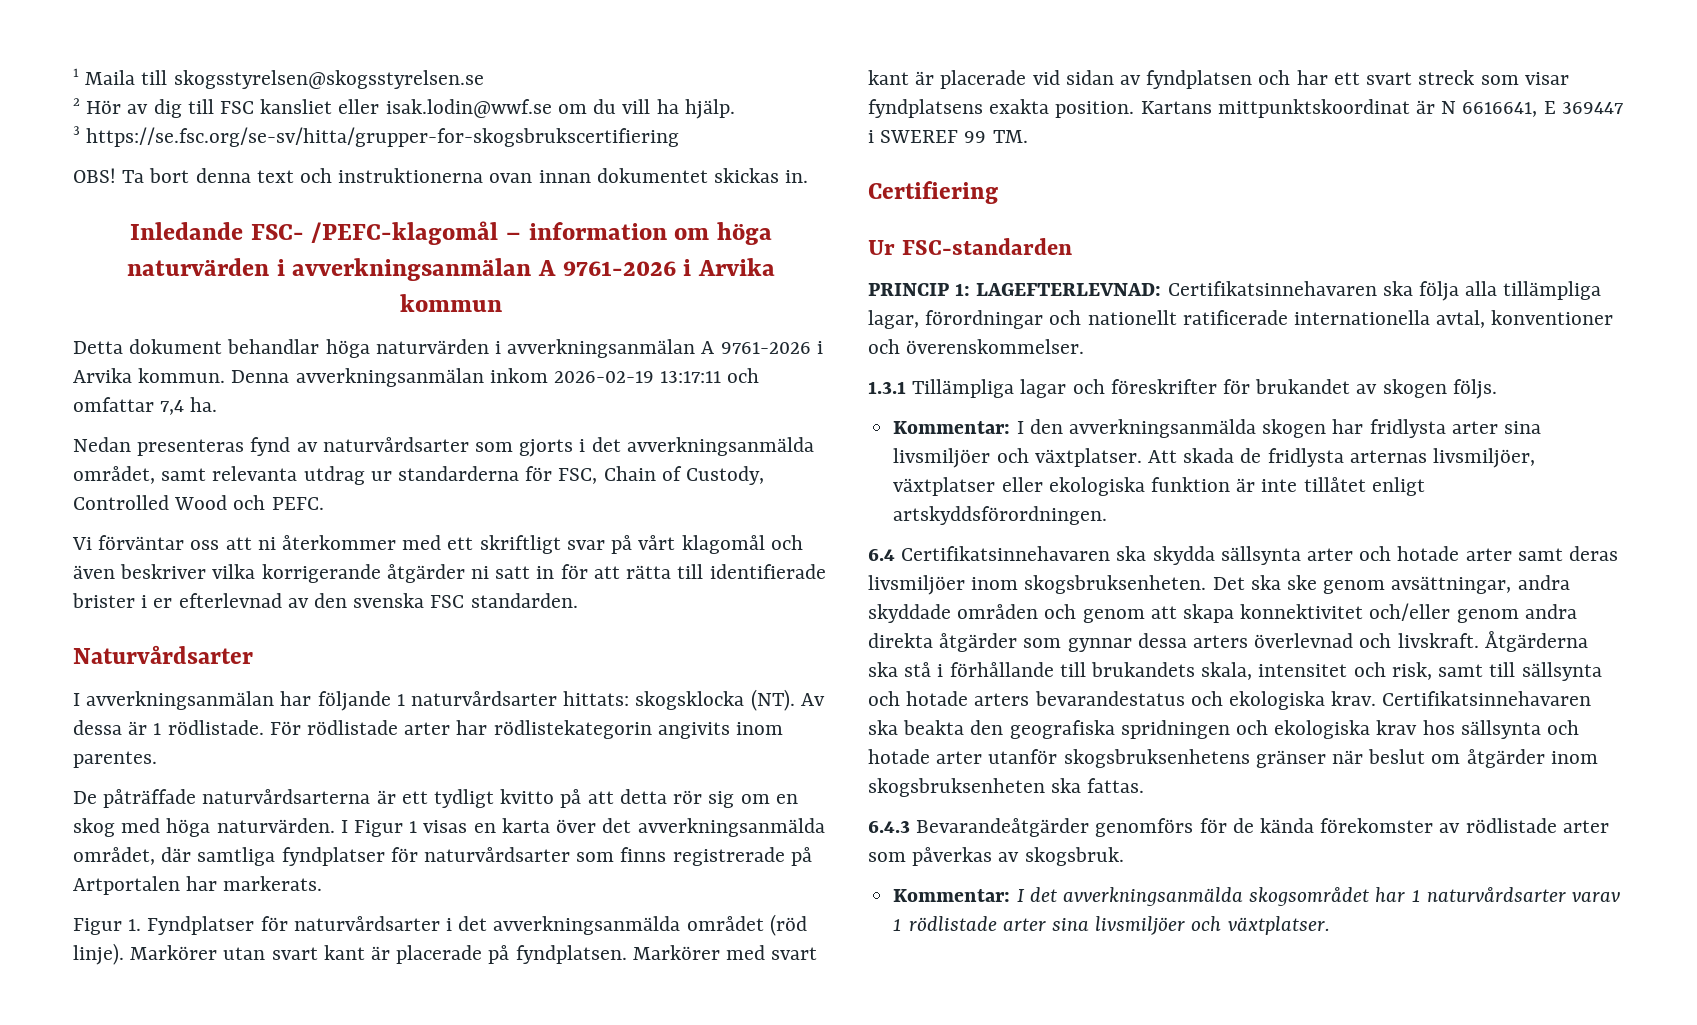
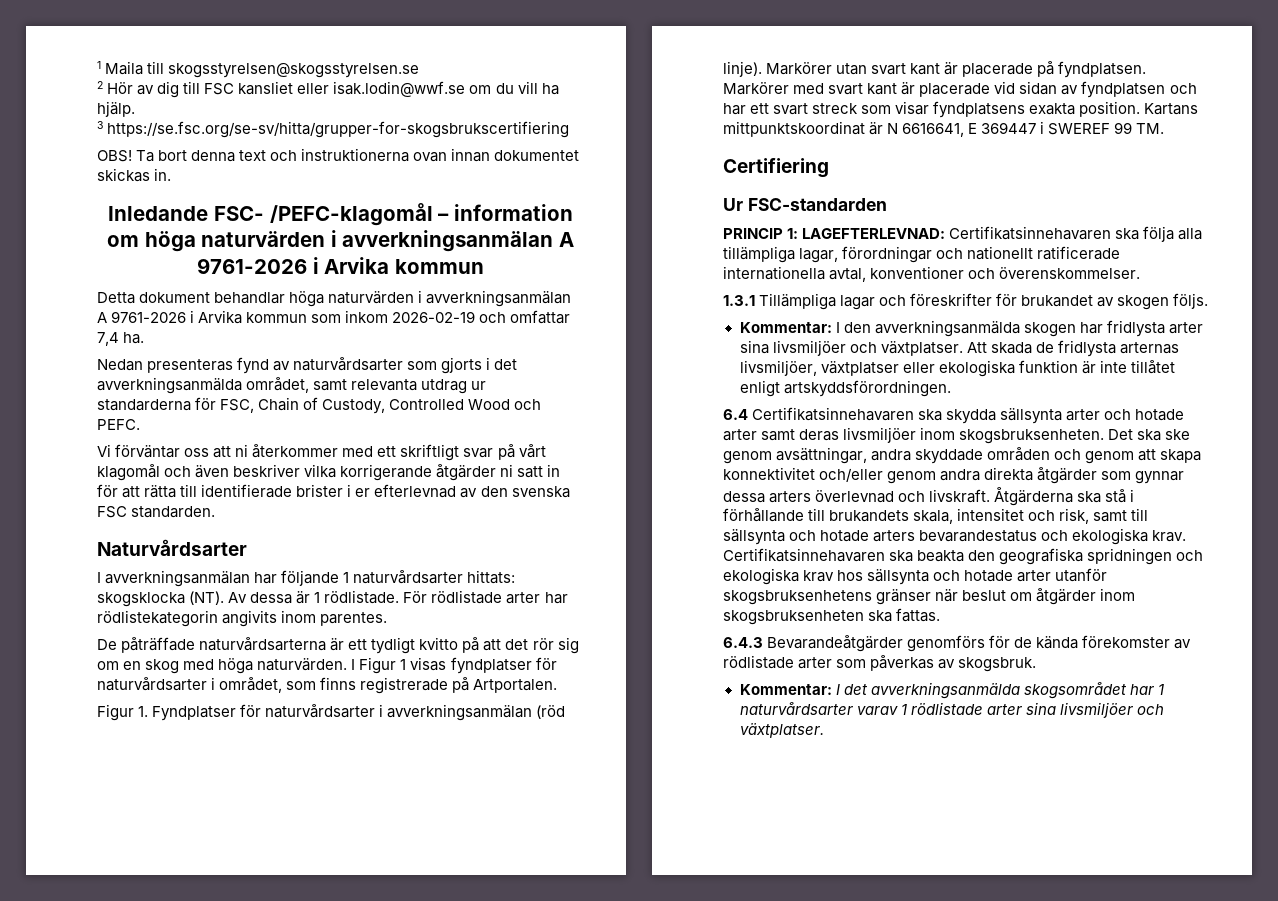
- Detta dokument behandlar höga naturvärden i avverkningsanmälan A 9761-2026 i Arvika kommun. Denna avverkningsanmälan inkom 2026-02-19 13:17:11 och omfattar 7,4 ha.
+ Detta dokument behandlar höga naturvärden i avverkningsanmälan A 9761-2026 i Arvika kommun som inkom 2026-02-19 och omfattar 7,4 ha.
- De påträffade naturvårdsarterna är ett tydligt kvitto på att detta rör sig om en skog med höga naturvärden.
+ De påträffade naturvårdsarterna är ett tydligt kvitto på att det rör sig om en skog med höga naturvärden.
- I Figur 1 visas en karta över det avverkningsanmälda området, där samtliga fyndplatser för naturvårdsarter som finns registrerade på Artportalen har markerats.
+ I Figur 1 visas fyndplatser för naturvårdsarter i området, som finns registrerade på Artportalen.
- Figur 1. Fyndplatser för naturvårdsarter i det avverkningsanmälda området (röd linje).
+ Figur 1. Fyndplatser för naturvårdsarter i avverkningsanmälan (röd linje).

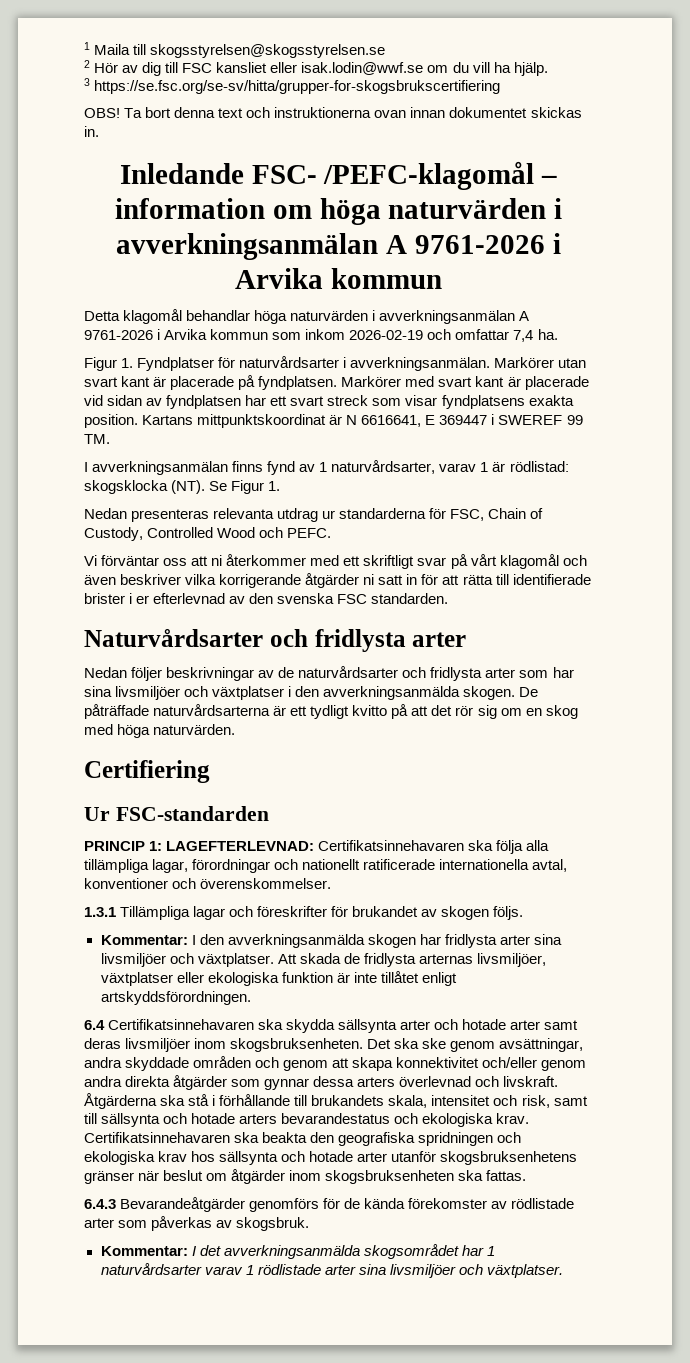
- Detta dokument behandlar höga naturvärden i avverkningsanmälan A 9761-2026 i Arvika kommun som inkom 2026-02-19 och omfattar 7,4 ha.
+ Detta klagomål behandlar höga naturvärden i avverkningsanmälan A 9761-2026 i Arvika kommun som inkom 2026-02-19 och omfattar 7,4 ha.
- Nedan presenteras fynd av naturvårdsarter som gjorts i det avverkningsanmälda området, samt relevanta utdrag ur standarderna för FSC, Chain of Custody, Controlled Wood och PEFC.
+ Figur 1. Fyndplatser för naturvårdsarter i avverkningsanmälan. Markörer utan svart kant är placerade på fyndplatsen. Markörer med svart kant är placerade vid sidan av fyndplatsen har ett svart streck som visar fyndplatsens exakta position. Kartans mittpunktskoordinat är N 6616641, E 369447 i SWEREF 99 TM.
+ I avverkningsanmälan finns fynd av 1 naturvårdsarter, varav 1 är rödlistad: skogsklocka (NT). Se Figur 1.
+ Nedan presenteras relevanta utdrag ur standarderna för FSC, Chain of Custody, Controlled Wood och PEFC.
- Naturvårdsarter
- I avverkningsanmälan har följande 1 naturvårdsarter hittats: skogsklocka (NT). Av dessa är 1 rödlistade. För rödlistade arter har rödlistekategorin angivits inom parentes.
- De påträffade naturvårdsarterna är ett tydligt kvitto på att det rör sig om en skog med höga naturvärden. I Figur 1 visas fyndplatser för naturvårdsarter i området, som finns registrerade på Artportalen.
- Figur 1. Fyndplatser för naturvårdsarter i avverkningsanmälan (röd linje). Markörer utan svart kant är placerade på fyndplatsen. Markörer med svart kant är placerade vid sidan av fyndplatsen och har ett svart streck som visar fyndplatsens exakta position. Kartans mittpunktskoordinat är N 6616641, E 369447 i SWEREF 99 TM.
+ Naturvårdsarter och fridlysta arter
+ Nedan följer beskrivningar av de naturvårdsarter och fridlysta arter som har sina livsmiljöer och växtplatser i den avverkningsanmälda skogen. De påträffade naturvårdsarterna är ett tydligt kvitto på att det rör sig om en skog med höga naturvärden.

